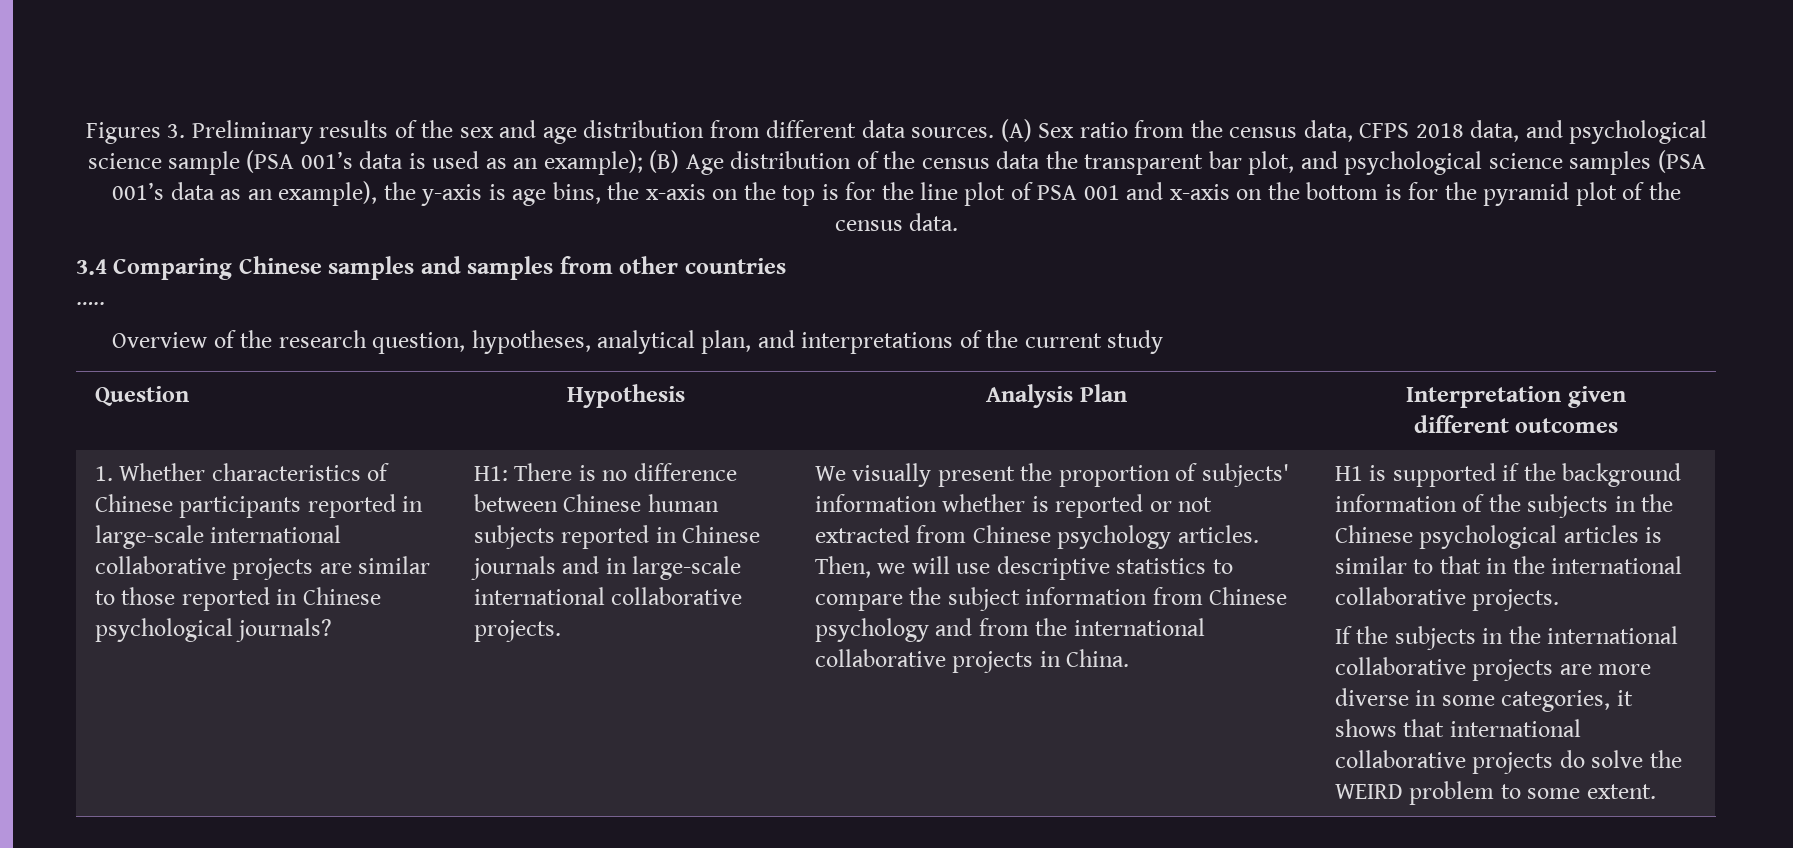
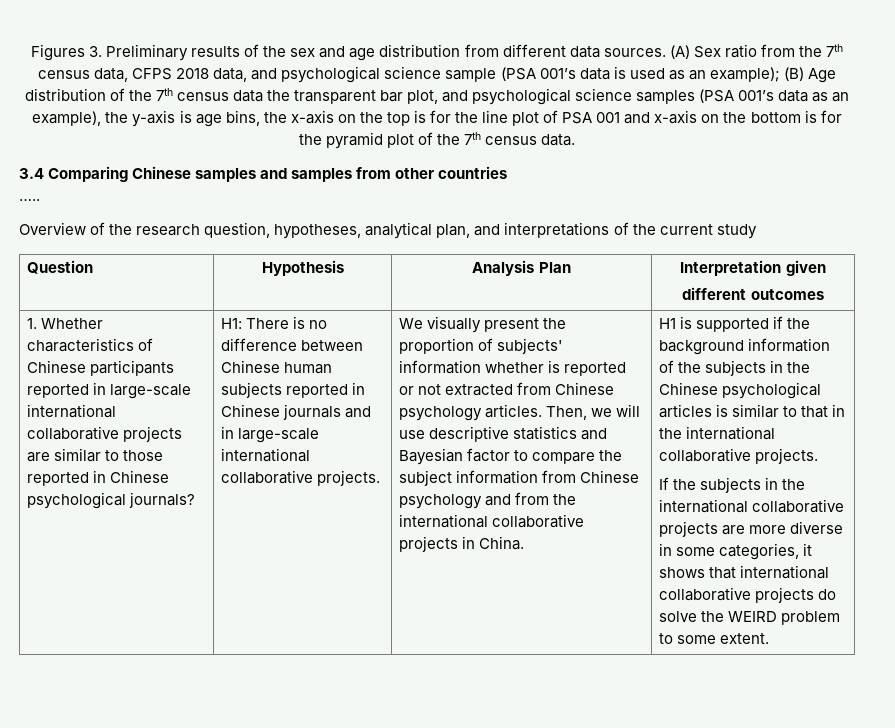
- (A) Sex ratio from the census data, CFPS 2018 data, and psychological science sample (PSA 001’s data is used as an example);
+ (A) Sex ratio from the 7th census data, CFPS 2018 data, and psychological science sample (PSA 001’s data is used as an example);
- (B) Age distribution of the census data the transparent bar plot, and psychological science samples (PSA 001’s data as an example), the y-axis is age bins, the x-axis on the top is for the line plot of PSA 001 and x-axis on the bottom is for the pyramid plot of the census data.
+ (B) Age distribution of the 7th census data the transparent bar plot, and psychological science samples (PSA 001’s data as an example), the y-axis is age bins, the x-axis on the top is for the line plot of PSA 001 and x-axis on the bottom is for the pyramid plot of the 7th census data.
- Then, we will use descriptive statistics to compare the subject information from Chinese psychology and from the international collaborative projects in China.
+ Then, we will use descriptive statistics and Bayesian factor to compare the subject information from Chinese psychology and from the international collaborative projects in China.

